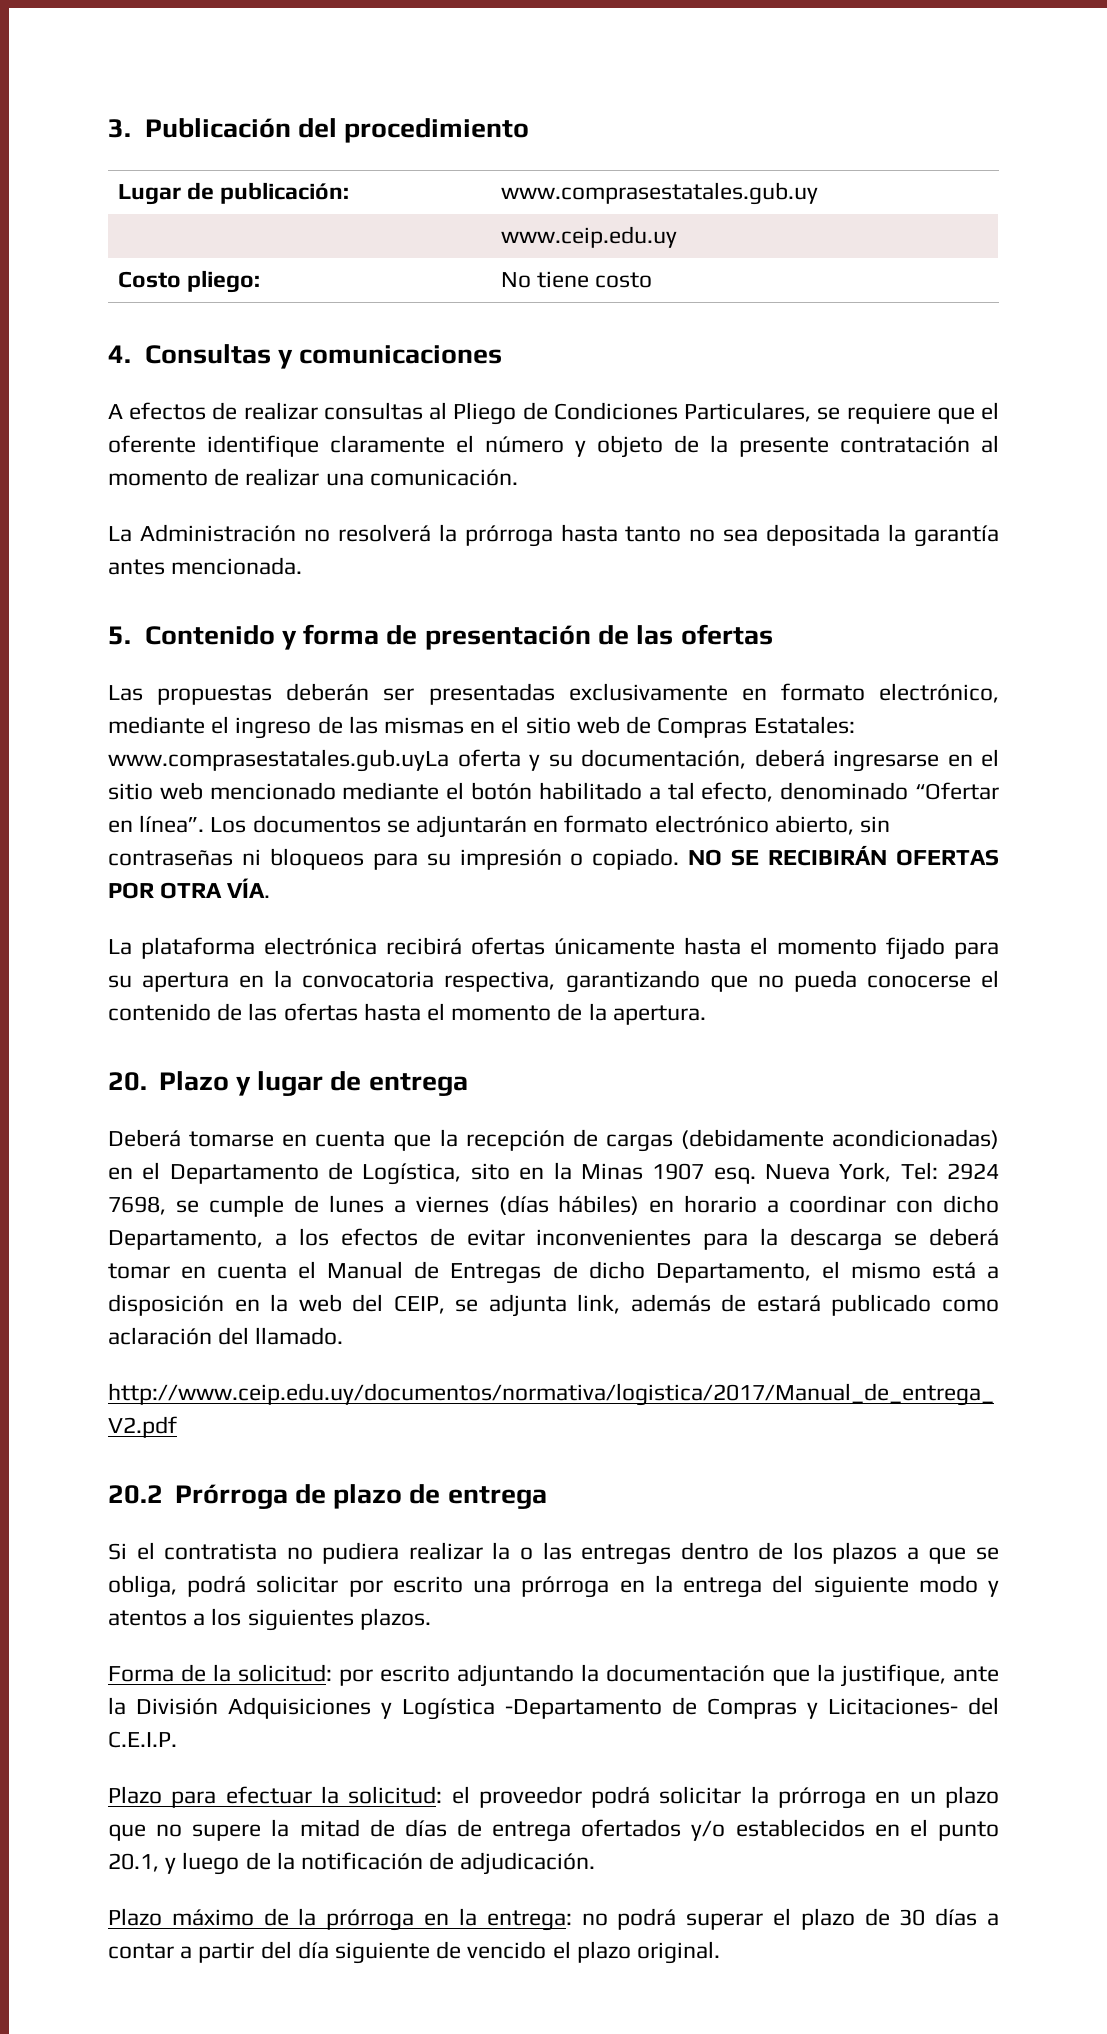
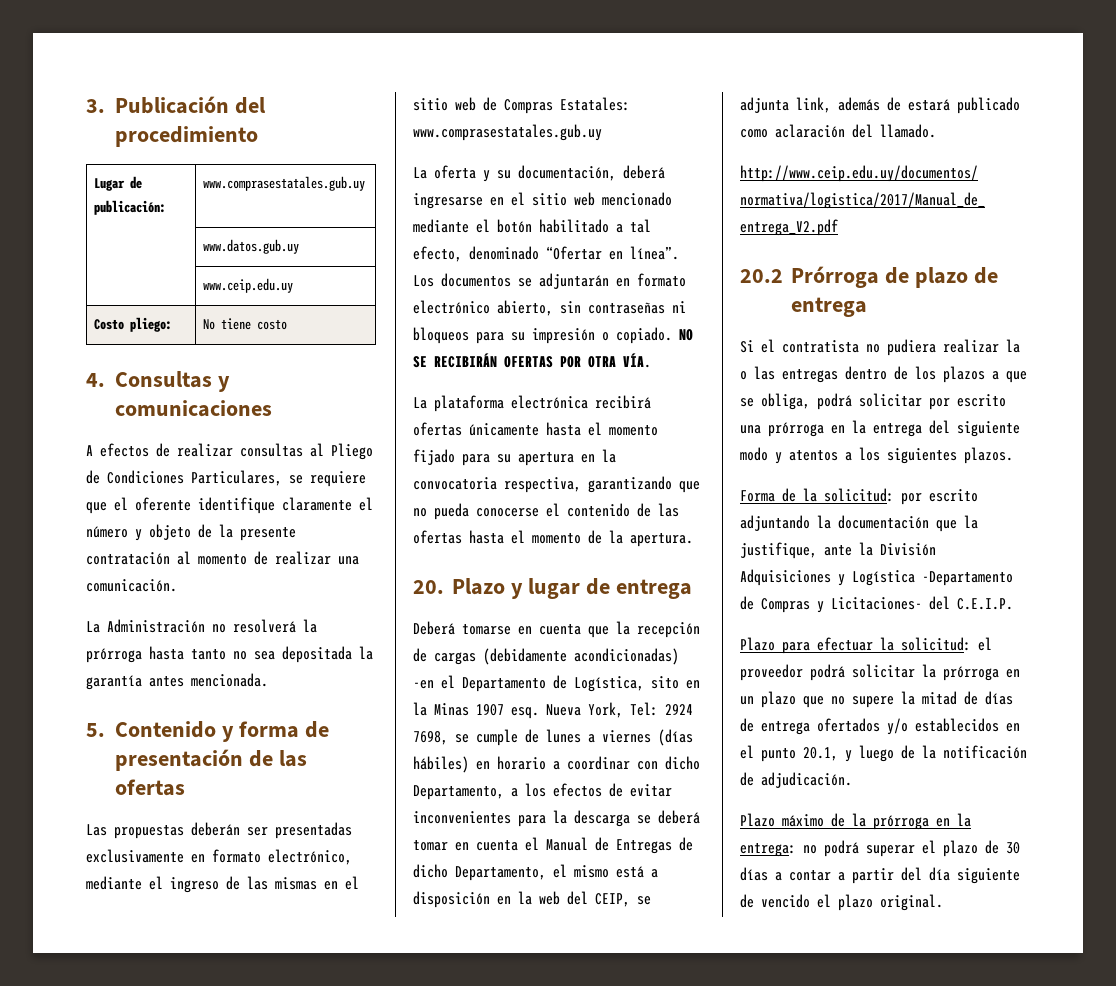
+ | www.datos.gub.uy
- Las propuestas deberán ser presentadas exclusivamente en formato electrónico, mediante el ingreso de las mismas en el sitio web de Compras Estatales: www.comprasestatales.gub.uyLa oferta y su documentación, deberá ingresarse en el sitio web mencionado mediante el botón habilitado a tal efecto, denominado “Ofertar en línea”.
+ Las propuestas deberán ser presentadas exclusivamente en formato electrónico, mediante el ingreso de las mismas en el sitio web de Compras Estatales: www.comprasestatales.gub.uy
+ La oferta y su documentación, deberá ingresarse en el sitio web mencionado mediante el botón habilitado a tal efecto, denominado “Ofertar en línea”.
- Deberá tomarse en cuenta que la recepción de cargas (debidamente acondicionadas) en el Departamento de Logística, sito en la Minas 1907 esq.
+ Deberá tomarse en cuenta que la recepción de cargas (debidamente acondicionadas) -en el Departamento de Logística, sito en la Minas 1907 esq.

